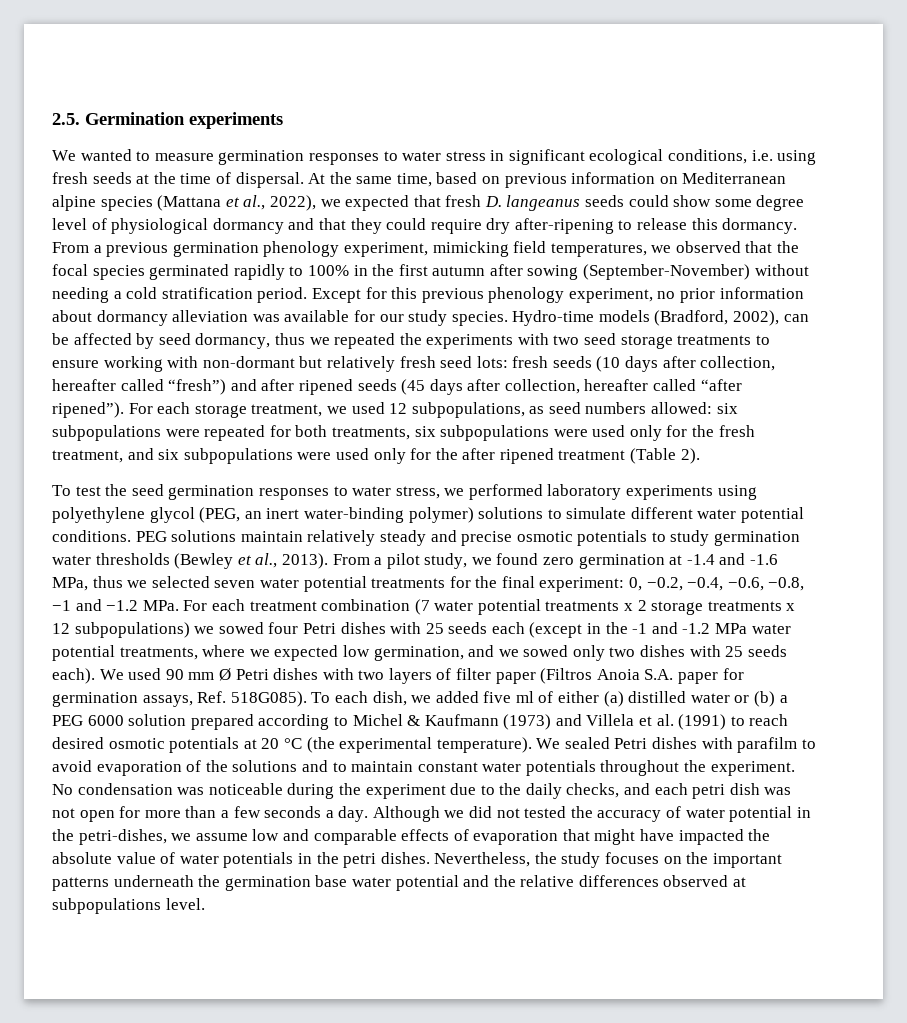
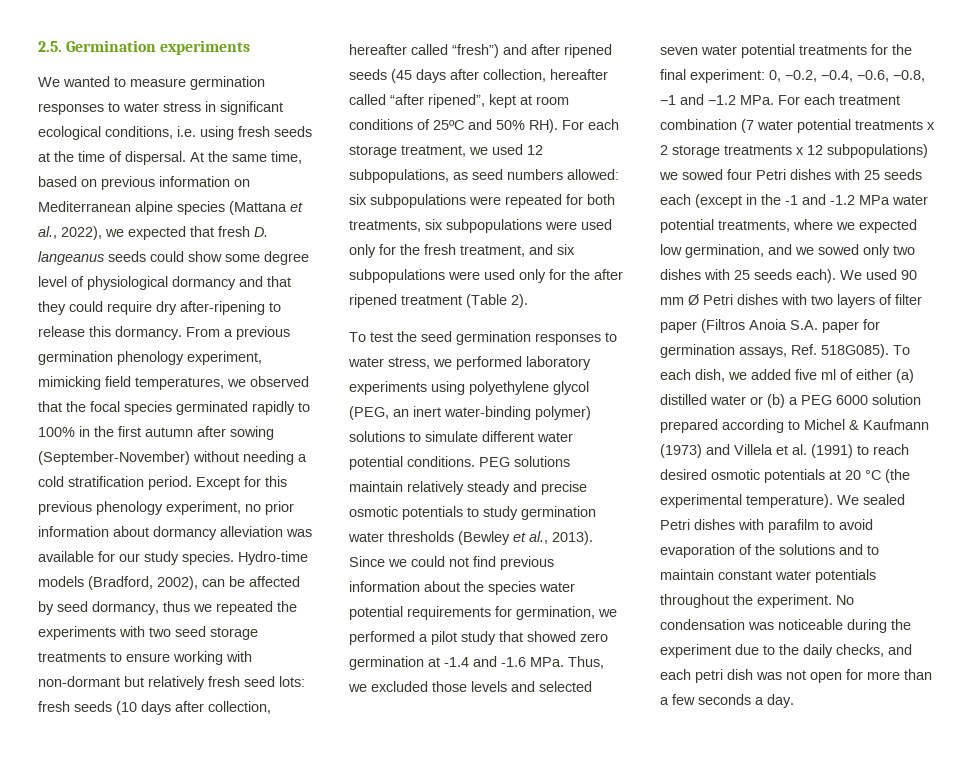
- fresh seeds (10 days after collection, hereafter called “fresh”) and after ripened seeds (45 days after collection, hereafter called “after ripened”). For each storage treatment, we used 12 subpopulations, as seed numbers allowed:
+ fresh seeds (10 days after collection, hereafter called “fresh”) and after ripened seeds (45 days after collection, hereafter called “after ripened”, kept at room conditions of 25ºC and 50% RH). For each storage treatment, we used 12 subpopulations, as seed numbers allowed:
- From a pilot study, we found zero germination at -1.4 and -1.6 MPa, thus we selected seven water potential treatments for the final experiment:
+ Since we could not find previous information about the species water potential requirements for germination, we performed a pilot study that showed zero germination at -1.4 and -1.6 MPa. Thus, we excluded those levels and selected seven water potential treatments for the final experiment:
- Although we did not tested the accuracy of water potential in the petri-dishes, we assume low and comparable effects of evaporation that might have impacted the absolute value of water potentials in the petri dishes. Nevertheless, the study focuses on the important patterns underneath the germination base water potential and the relative differences observed at subpopulations level.

